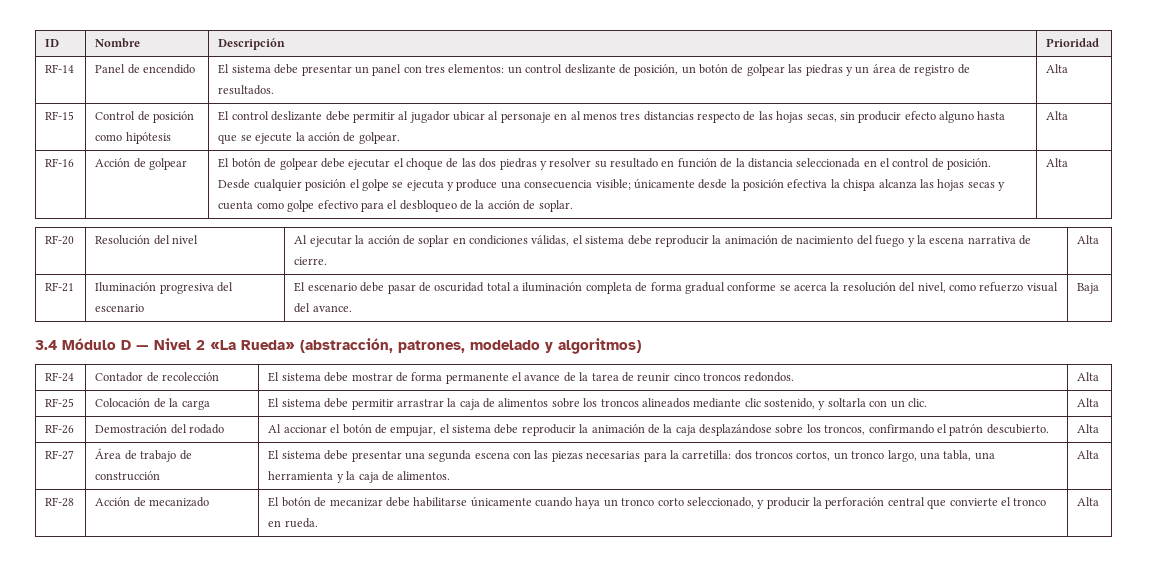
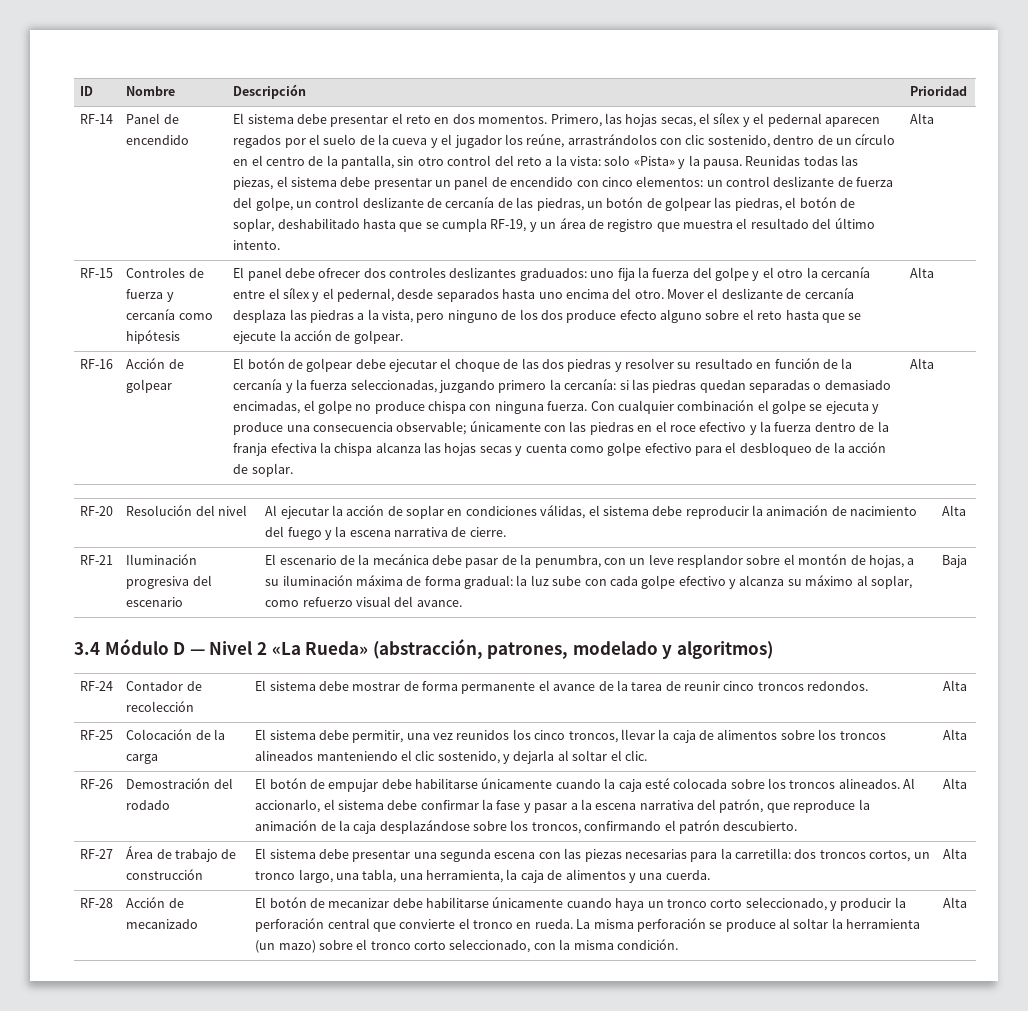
- El sistema debe presentar un panel con tres elementos: un control deslizante de posición, un botón de golpear las piedras y un área de registro de resultados. | Alta
- RF-15 | Control de posición como hipótesis | El control deslizante debe permitir al jugador ubicar al personaje en al menos tres distancias respecto de las hojas secas, sin producir efecto alguno hasta que se ejecute la acción de golpear. | Alta
+ El sistema debe presentar el reto en dos momentos. Primero, las hojas secas, el sílex y el pedernal aparecen regados por el suelo de la cueva y el jugador los reúne, arrastrándolos con clic sostenido, dentro de un círculo en el centro de la pantalla, sin otro control del reto a la vista: solo «Pista» y la pausa. Reunidas todas las piezas, el sistema debe presentar un panel de encendido con cinco elementos: un control deslizante de fuerza del golpe, un control deslizante de cercanía de las piedras, un botón de golpear las piedras, el botón de soplar, deshabilitado hasta que se cumpla RF-19, y un área de registro que muestra el resultado del último intento. | Alta
+ RF-15 | Controles de fuerza y cercanía como hipótesis | El panel debe ofrecer dos controles deslizantes graduados: uno fija la fuerza del golpe y el otro la cercanía entre el sílex y el pedernal, desde separados hasta uno encima del otro. Mover el deslizante de cercanía desplaza las piedras a la vista, pero ninguno de los dos produce efecto alguno sobre el reto hasta que se ejecute la acción de golpear. | Alta
- El botón de golpear debe ejecutar el choque de las dos piedras y resolver su resultado en función de la distancia seleccionada en el control de posición. Desde cualquier posición el golpe se ejecuta y produce una consecuencia visible; únicamente desde la posición efectiva la chispa alcanza las hojas secas y cuenta como golpe efectivo para el desbloqueo de la acción de soplar.
+ El botón de golpear debe ejecutar el choque de las dos piedras y resolver su resultado en función de la cercanía y la fuerza seleccionadas, juzgando primero la cercanía: si las piedras quedan separadas o demasiado encimadas, el golpe no produce chispa con ninguna fuerza. Con cualquier combinación el golpe se ejecuta y produce una consecuencia observable; únicamente con las piedras en el roce efectivo y la fuerza dentro de la franja efectiva la chispa alcanza las hojas secas y cuenta como golpe efectivo para el desbloqueo de la acción de soplar.
- El escenario debe pasar de oscuridad total a iluminación completa de forma gradual conforme se acerca la resolución del nivel, como refuerzo visual del avance.
+ El escenario de la mecánica debe pasar de la penumbra, con un leve resplandor sobre el montón de hojas, a su iluminación máxima de forma gradual: la luz sube con cada golpe efectivo y alcanza su máximo al soplar, como refuerzo visual del avance.
- RF-25 | Colocación de la carga | El sistema debe permitir arrastrar la caja de alimentos sobre los troncos alineados mediante clic sostenido, y soltarla con un clic. | Alta
+ RF-25 | Colocación de la carga | El sistema debe permitir, una vez reunidos los cinco troncos, llevar la caja de alimentos sobre los troncos alineados manteniendo el clic sostenido, y dejarla al soltar el clic. | Alta
- Al accionar el botón de empujar, el sistema debe reproducir la animación de la caja desplazándose sobre los troncos, confirmando el patrón descubierto.
+ El botón de empujar debe habilitarse únicamente cuando la caja esté colocada sobre los troncos alineados. Al accionarlo, el sistema debe confirmar la fase y pasar a la escena narrativa del patrón, que reproduce la animación de la caja desplazándose sobre los troncos, confirmando el patrón descubierto.
- RF-27 | Área de trabajo de construcción | El sistema debe presentar una segunda escena con las piezas necesarias para la carretilla: dos troncos cortos, un tronco largo, una tabla, una herramienta y la caja de alimentos. | Alta
+ RF-27 | Área de trabajo de construcción | El sistema debe presentar una segunda escena con las piezas necesarias para la carretilla: dos troncos cortos, un tronco largo, una tabla, una herramienta, la caja de alimentos y una cuerda. | Alta
+ La misma perforación se produce al soltar la herramienta (un mazo) sobre el tronco corto seleccionado, con la misma condición.

